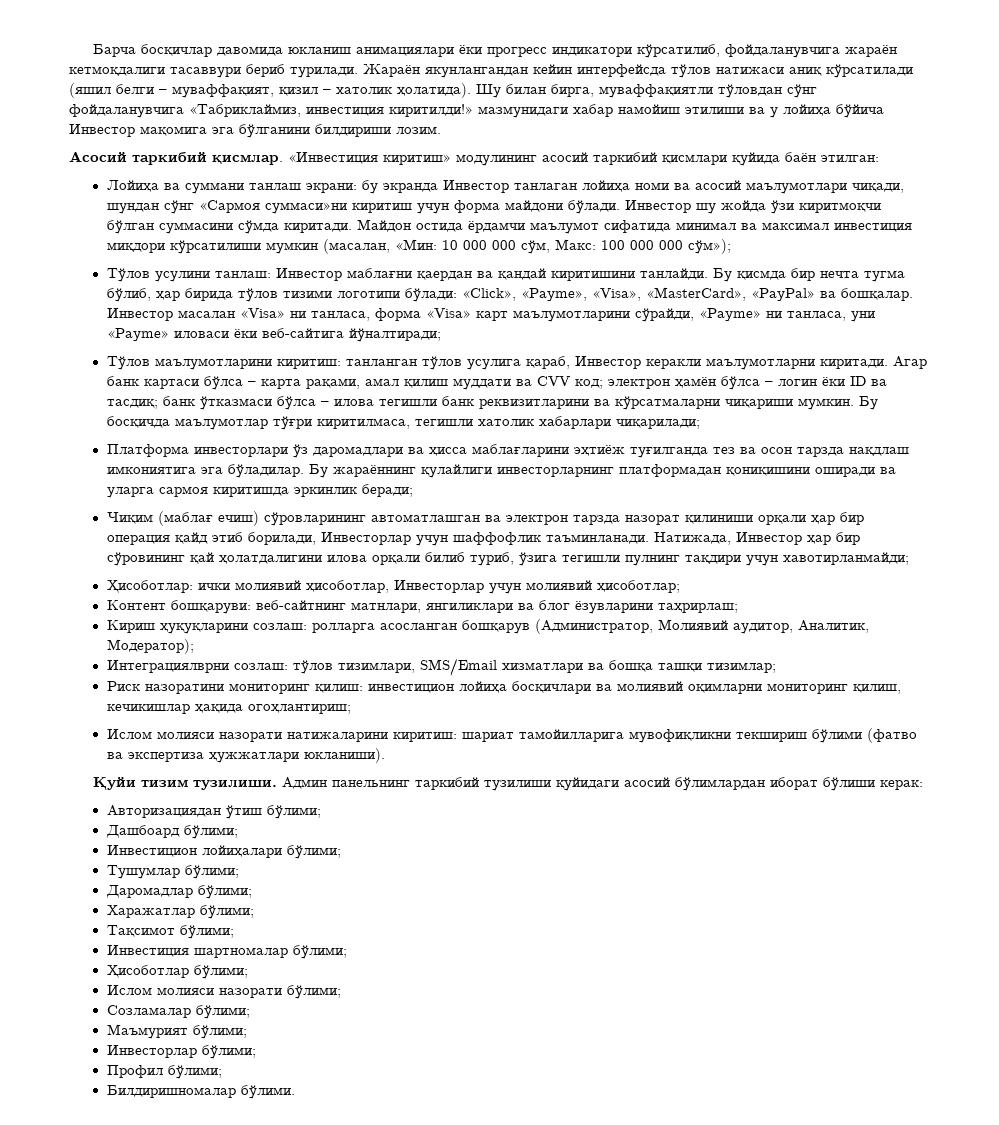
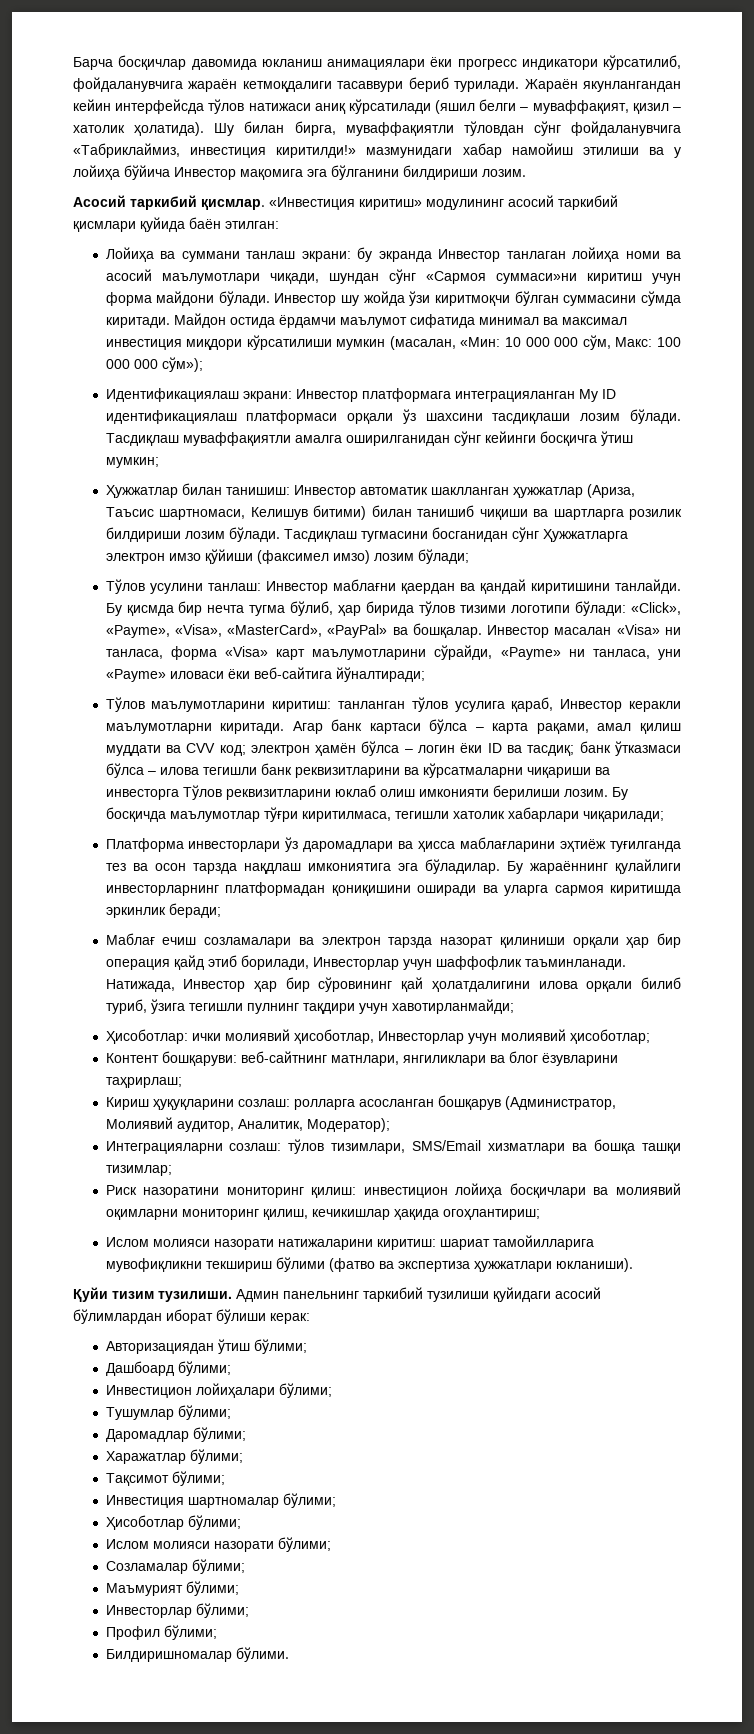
+ Идентификациялаш экрани: Инвестор платформага интеграцияланган My ID идентификациялаш платформаси орқали ўз шахсини тасдиқлаши лозим бўлади. Тасдиқлаш муваффақиятли амалга оширилганидан сўнг кейинги босқичга ўтиш мумкин;
+ Ҳужжатлар билан танишиш: Инвестор автоматик шаклланган ҳужжатлар (Ариза, Таъсис шартномаси, Келишув битими) билан танишиб чиқиши ва шартларга розилик билдириши лозим бўлади. Тасдиқлаш тугмасини босганидан сўнг Ҳужжатларга электрон имзо қўйиши (факсимел имзо) лозим бўлади;
- Агар банк картаси бўлса – карта рақами, амал қилиш муддати ва CVV код; электрон ҳамён бўлса – логин ёки ID ва тасдиқ; банк ўтказмаси бўлса – илова тегишли банк реквизитларини ва кўрсатмаларни чиқариши мумкин.
+ Агар банк картаси бўлса – карта рақами, амал қилиш муддати ва CVV код; электрон ҳамён бўлса – логин ёки ID ва тасдиқ; банк ўтказмаси бўлса – илова тегишли банк реквизитларини ва кўрсатмаларни чиқариши ва инвесторга Тўлов реквизитларини юклаб олиш имконияти берилиши лозим.
- Чиқим (маблағ ечиш) сўровларининг автоматлашган ва электрон тарзда назорат қилиниши орқали ҳар бир операция қайд этиб борилади, Инвесторлар учун шаффофлик таъминланади.
+ Маблағ ечиш созламалари ва электрон тарзда назорат қилиниши орқали ҳар бир операция қайд этиб борилади, Инвесторлар учун шаффофлик таъминланади.
- Интеграциялврни созлаш: тўлов тизимлари, SMS/Email хизматлари ва бошқа ташқи тизимлар;
+ Интеграцияларни созлаш: тўлов тизимлари, SMS/Email хизматлари ва бошқа ташқи тизимлар;

